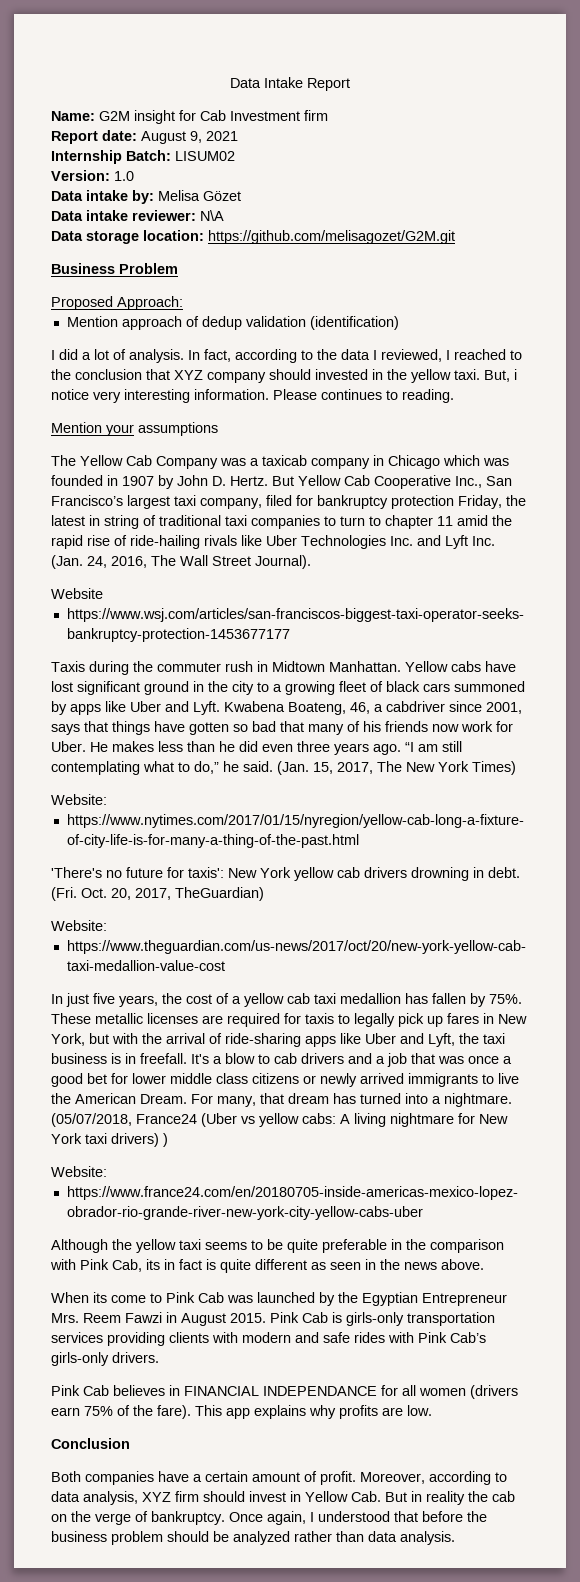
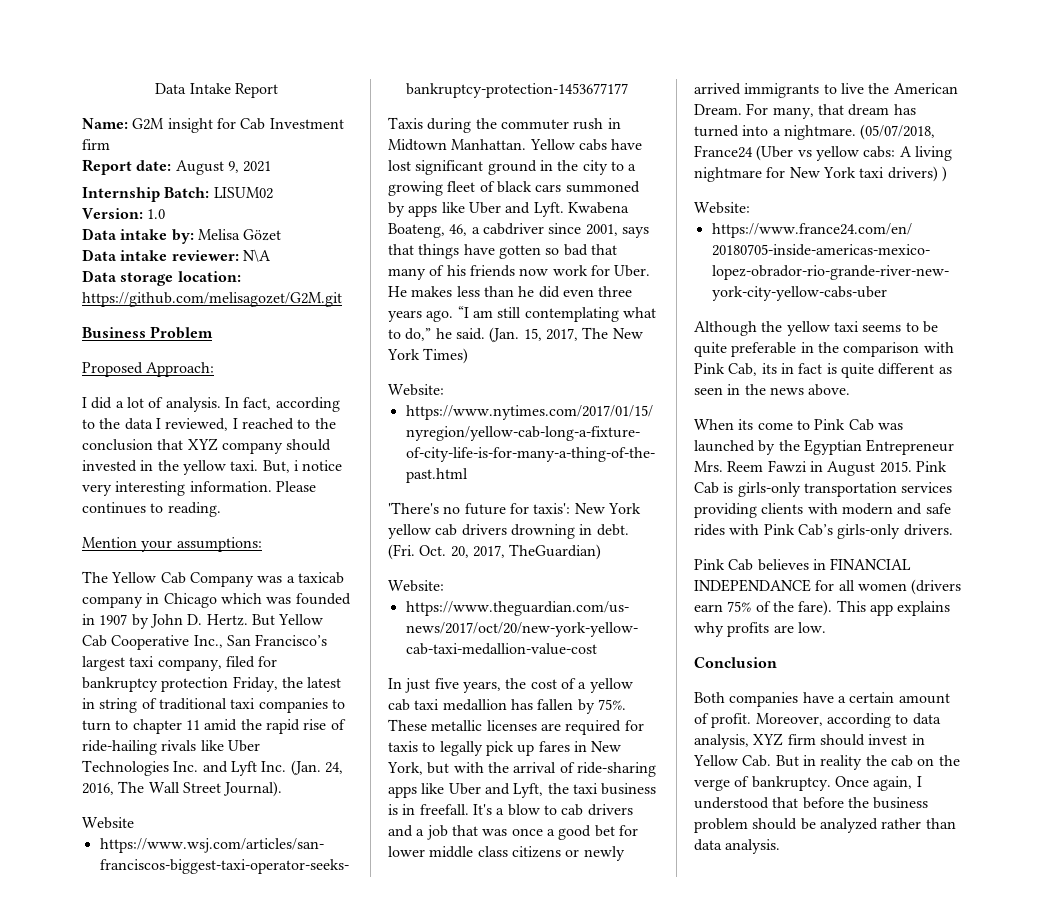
- Mention approach of dedup validation (identification)
- Mention your assumptions
+ Mention your assumptions:

